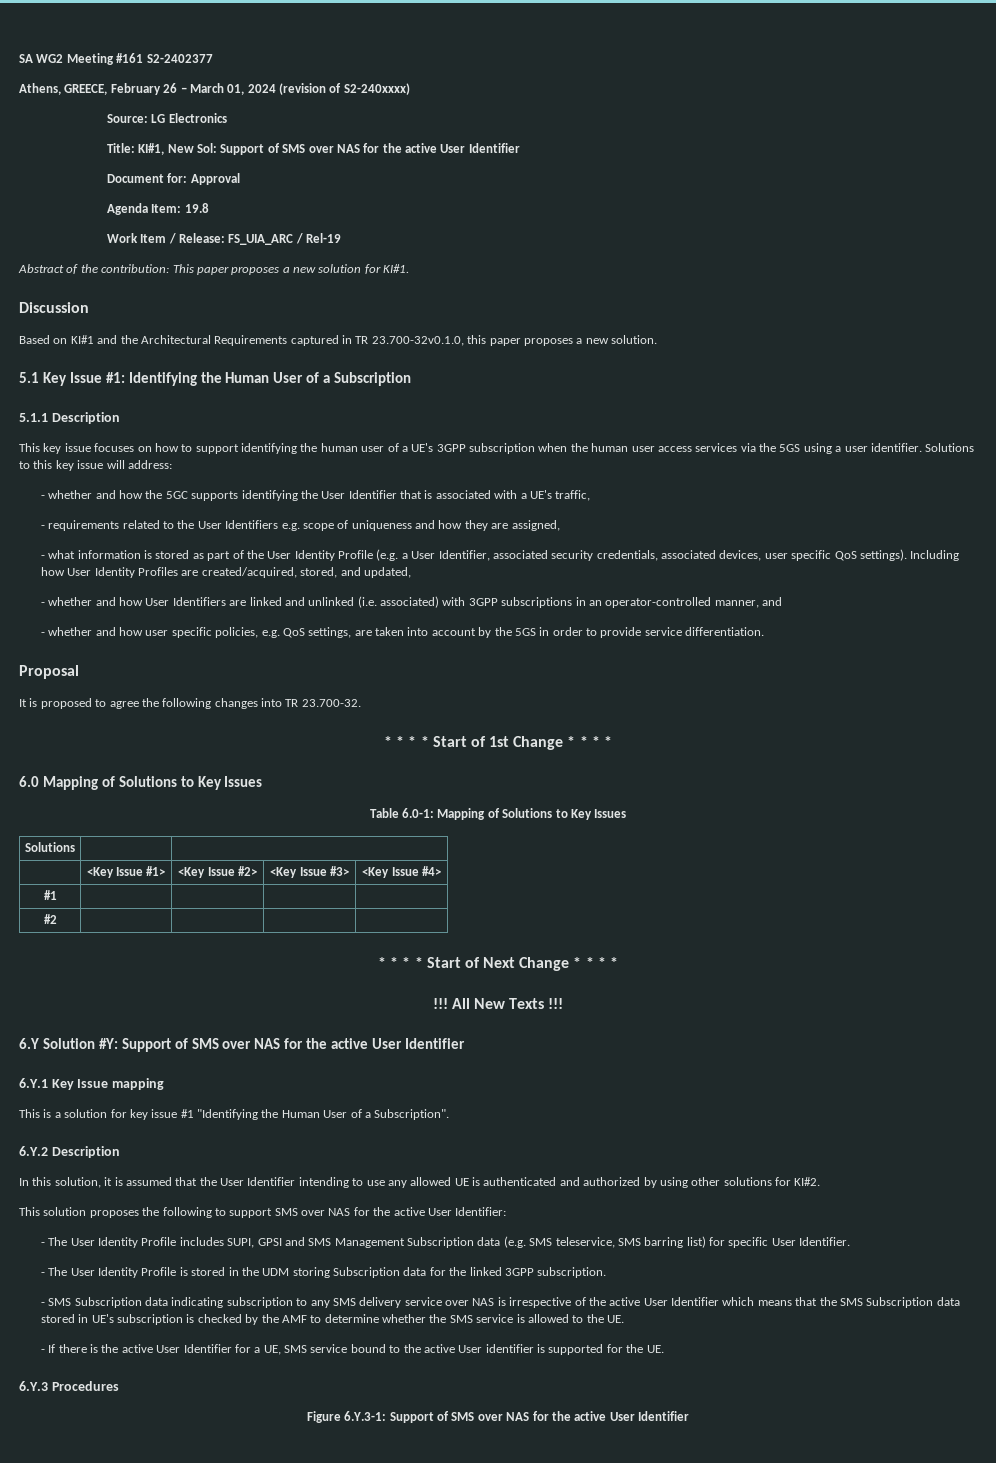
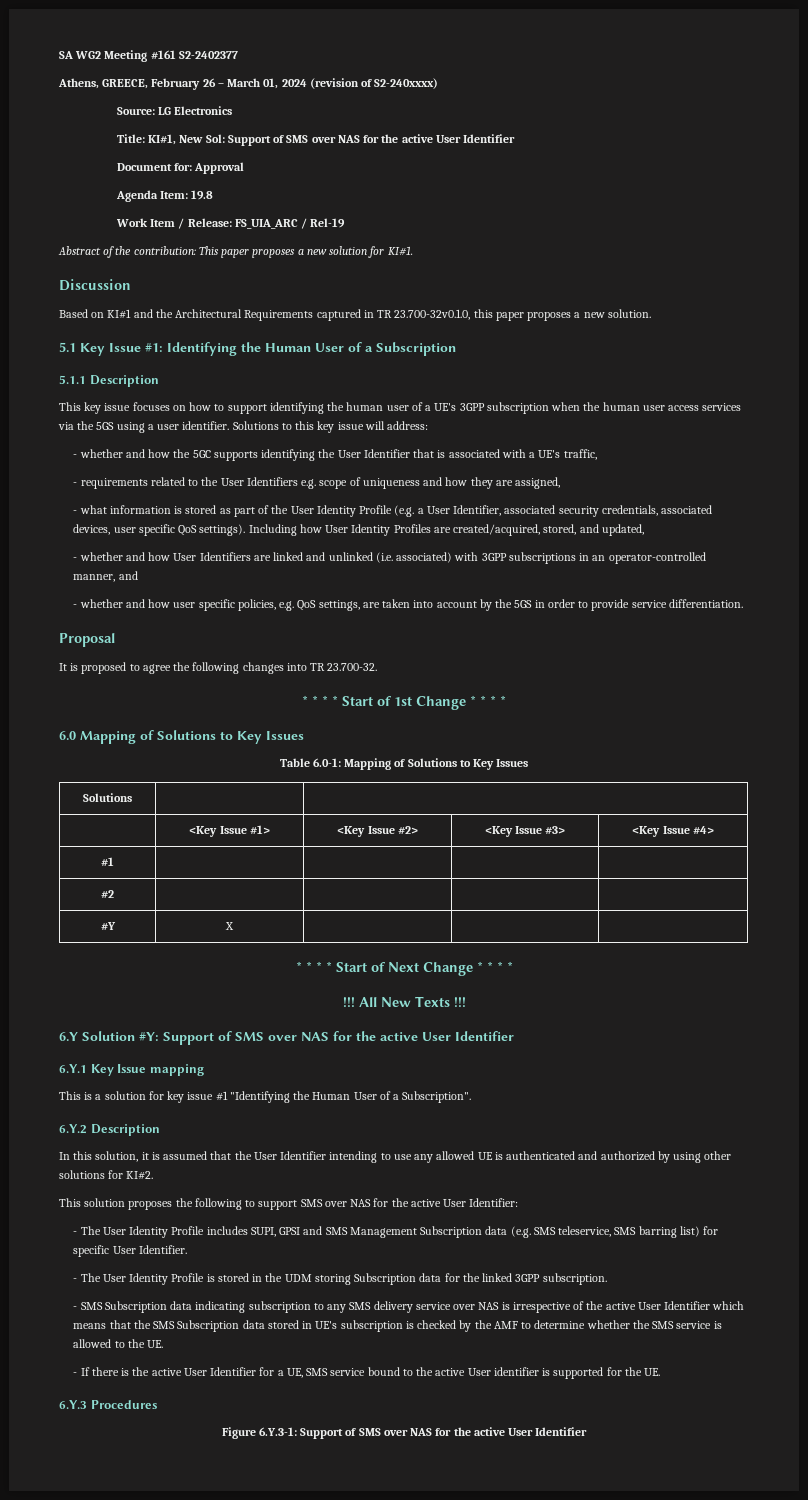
+ #Y | X | | |

